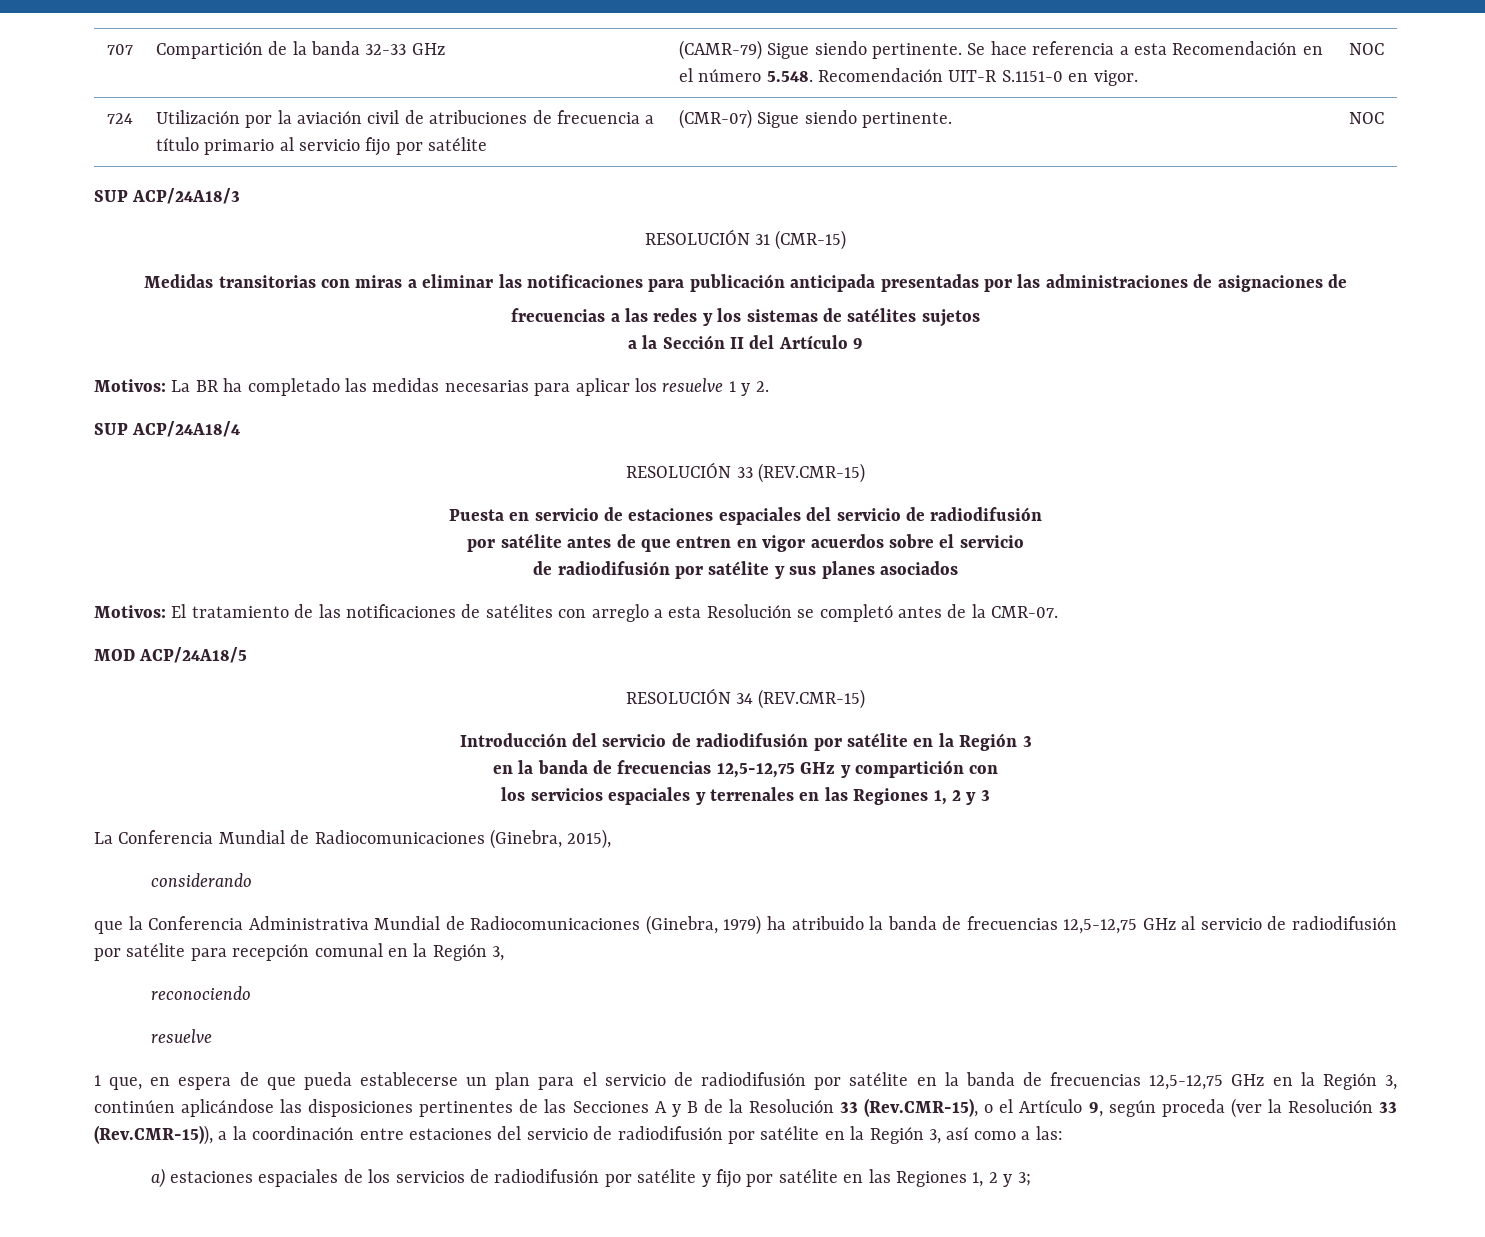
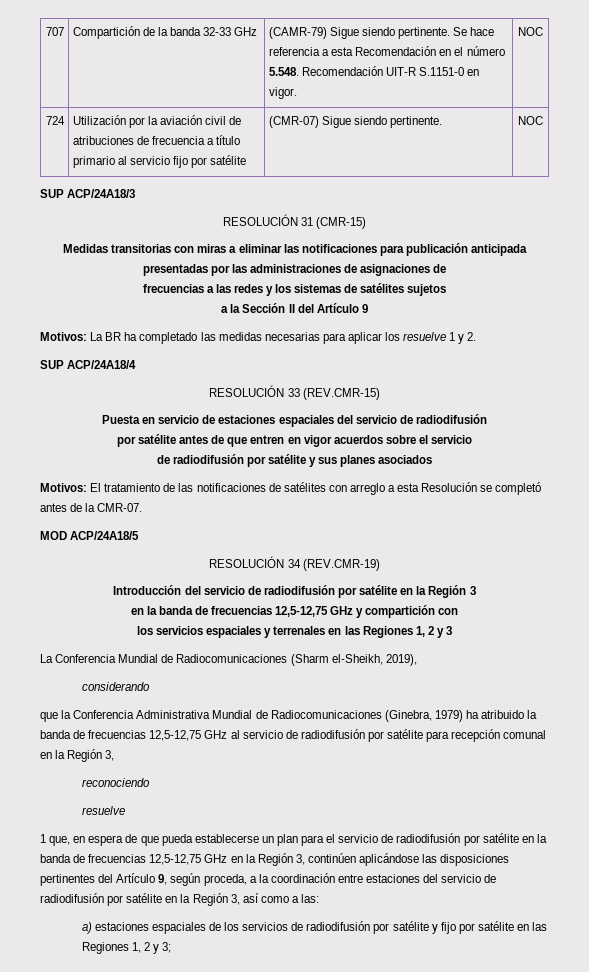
- RESOLUCIÓN 34 (REV.CMR-15)
+ RESOLUCIÓN 34 (REV.CMR-19)
- La Conferencia Mundial de Radiocomunicaciones (Ginebra, 2015),
+ La Conferencia Mundial de Radiocomunicaciones (Sharm el-Sheikh, 2019),
- 1 que, en espera de que pueda establecerse un plan para el servicio de radiodifusión por satélite en la banda de frecuencias 12,5-12,75 GHz en la Región 3, continúen aplicándose las disposiciones pertinentes de las Secciones A y B de la Resolución 33 (Rev.CMR-15), o el Artículo 9, según proceda (ver la Resolución 33 (Rev.CMR-15)), a la coordinación entre estaciones del servicio de radiodifusión por satélite en la Región 3, así como a las:
+ 1 que, en espera de que pueda establecerse un plan para el servicio de radiodifusión por satélite en la banda de frecuencias 12,5-12,75 GHz en la Región 3, continúen aplicándose las disposiciones pertinentes del Artículo 9, según proceda, a la coordinación entre estaciones del servicio de radiodifusión por satélite en la Región 3, así como a las:

